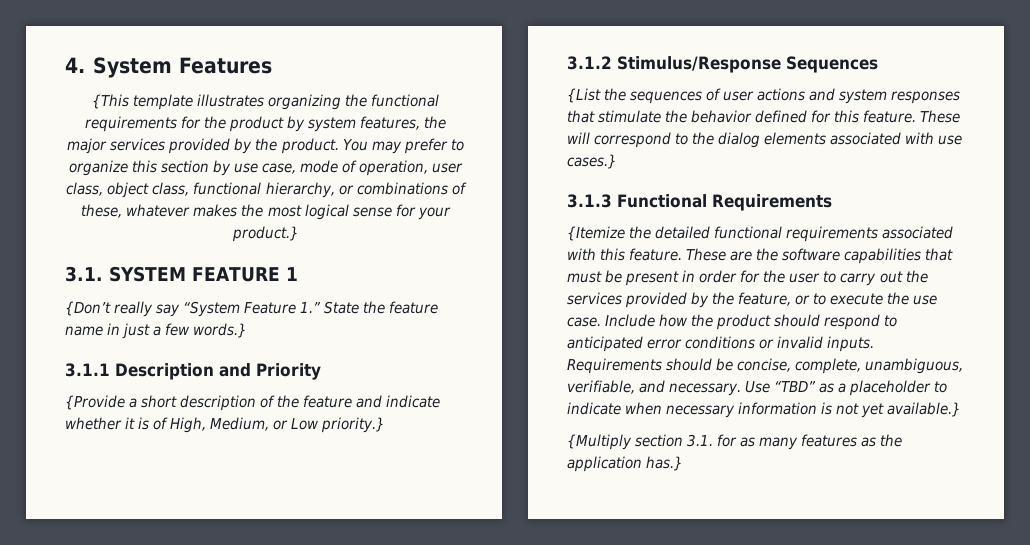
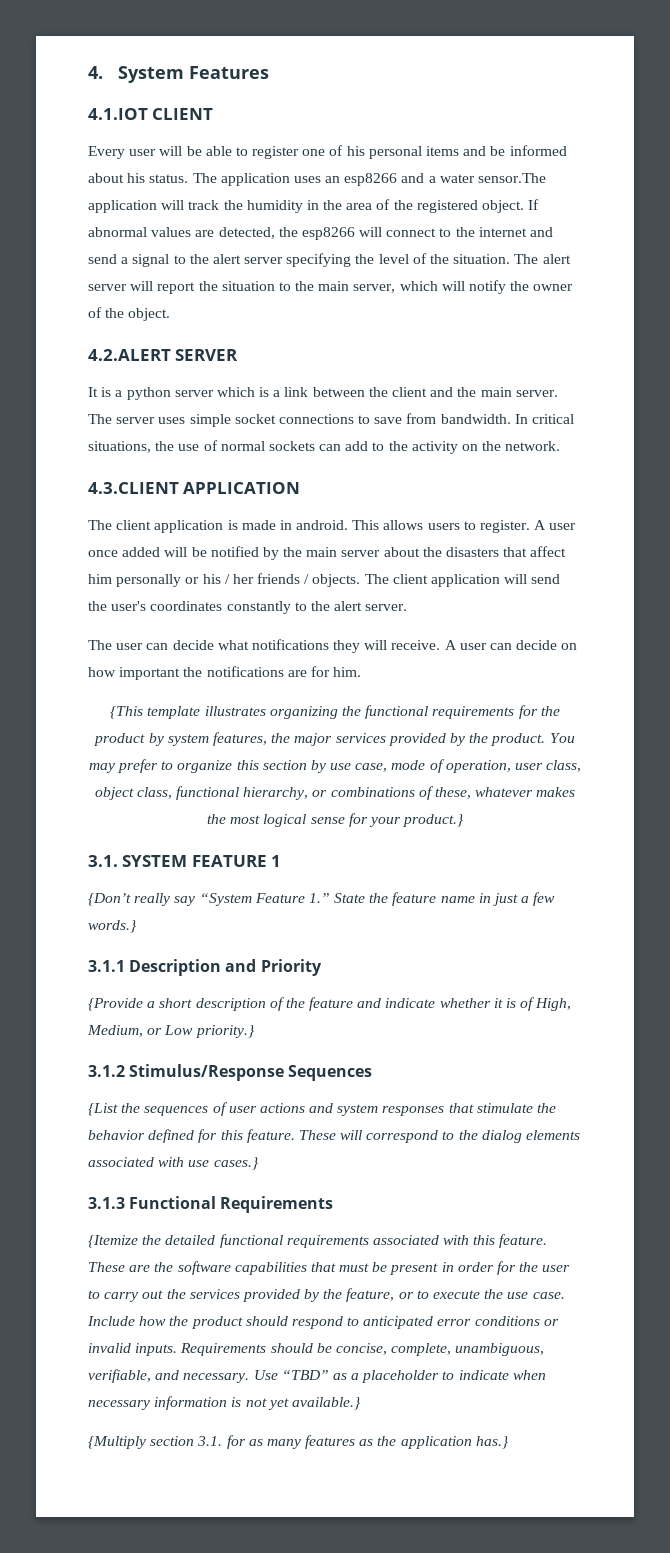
+ 4.1.IOT CLIENT
+ Every user will be able to register one of his personal items and be informed about his status. The application uses an esp8266 and a water sensor.The application will track the humidity in the area of the registered object. If abnormal values are detected, the esp8266 will connect to the internet and send a signal to the alert server specifying the level of the situation. The alert server will report the situation to the main server, which will notify the owner of the object.
+ 4.2.ALERT SERVER
+ It is a python server which is a link between the client and the main server. The server uses simple socket connections to save from bandwidth. In critical situations, the use of normal sockets can add to the activity on the network.
+ 4.3.CLIENT APPLICATION
+ The client application is made in android. This allows users to register. A user once added will be notified by the main server about the disasters that affect him personally or his / her friends / objects. The client application will send the user's coordinates constantly to the alert server.
+ The user can decide what notifications they will receive. A user can decide on how important the notifications are for him.

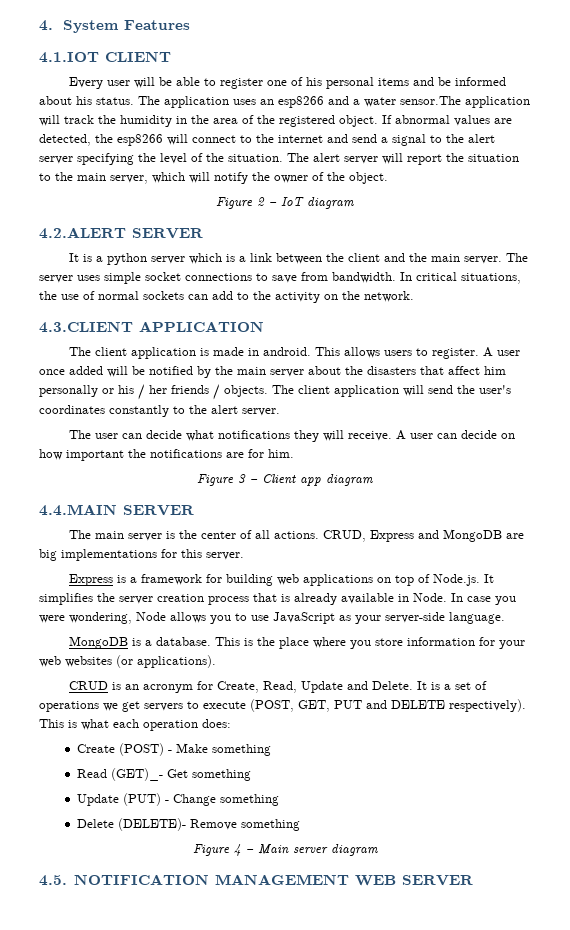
+ Figure 2 – IoT diagram
- {This template illustrates organizing the functional requirements for the product by system features, the major services provided by the product. You may prefer to organize this section by use case, mode of operation, user class, object class, functional hierarchy, or combinations of these, whatever makes the most logical sense for your product.}
- 3.1. SYSTEM FEATURE 1
- {Don’t really say “System Feature 1.” State the feature name in just a few words.}
- 3.1.1 Description and Priority
- {Provide a short description of the feature and indicate whether it is of High, Medium, or Low priority.}
- 3.1.2 Stimulus/Response Sequences
- {List the sequences of user actions and system responses that stimulate the behavior defined for this feature. These will correspond to the dialog elements associated with use cases.}
- 3.1.3 Functional Requirements
- {Itemize the detailed functional requirements associated with this feature. These are the software capabilities that must be present in order for the user to carry out the services provided by the feature, or to execute the use case. Include how the product should respond to anticipated error conditions or invalid inputs. Requirements should be concise, complete, unambiguous, verifiable, and necessary. Use “TBD” as a placeholder to indicate when necessary information is not yet available.}
- {Multiply section 3.1. for as many features as the application has.}
+ Figure 3 – Client app diagram
+ 4.4.MAIN SERVER
+ The main server is the center of all actions. CRUD, Express and MongoDB are big implementations for this server.
+ Express is a framework for building web applications on top of Node.js. It simplifies the server creation process that is already available in Node. In case you were wondering, Node allows you to use JavaScript as your server-side language.
+ MongoDB is a database. This is the place where you store information for your web websites (or applications).
+ CRUD is an acronym for Create, Read, Update and Delete. It is a set of operations we get servers to execute (POST, GET, PUT and DELETE respectively). This is what each operation does:
+ Create (POST) - Make something
+ Read (GET)_- Get something
+ Update (PUT) - Change something
+ Delete (DELETE)- Remove something
+ Figure 4 – Main server diagram
+ 4.5. NOTIFICATION MANAGEMENT WEB SERVER

